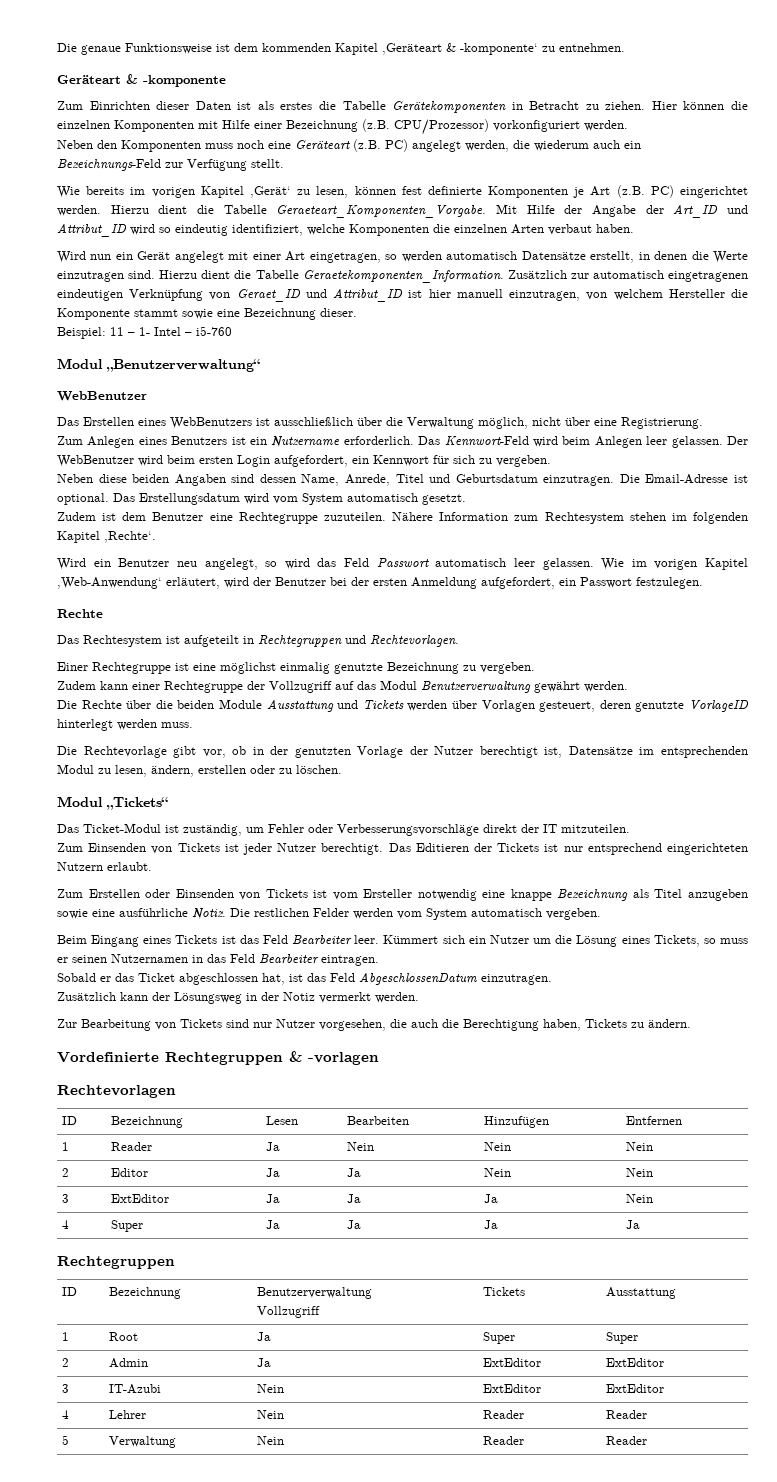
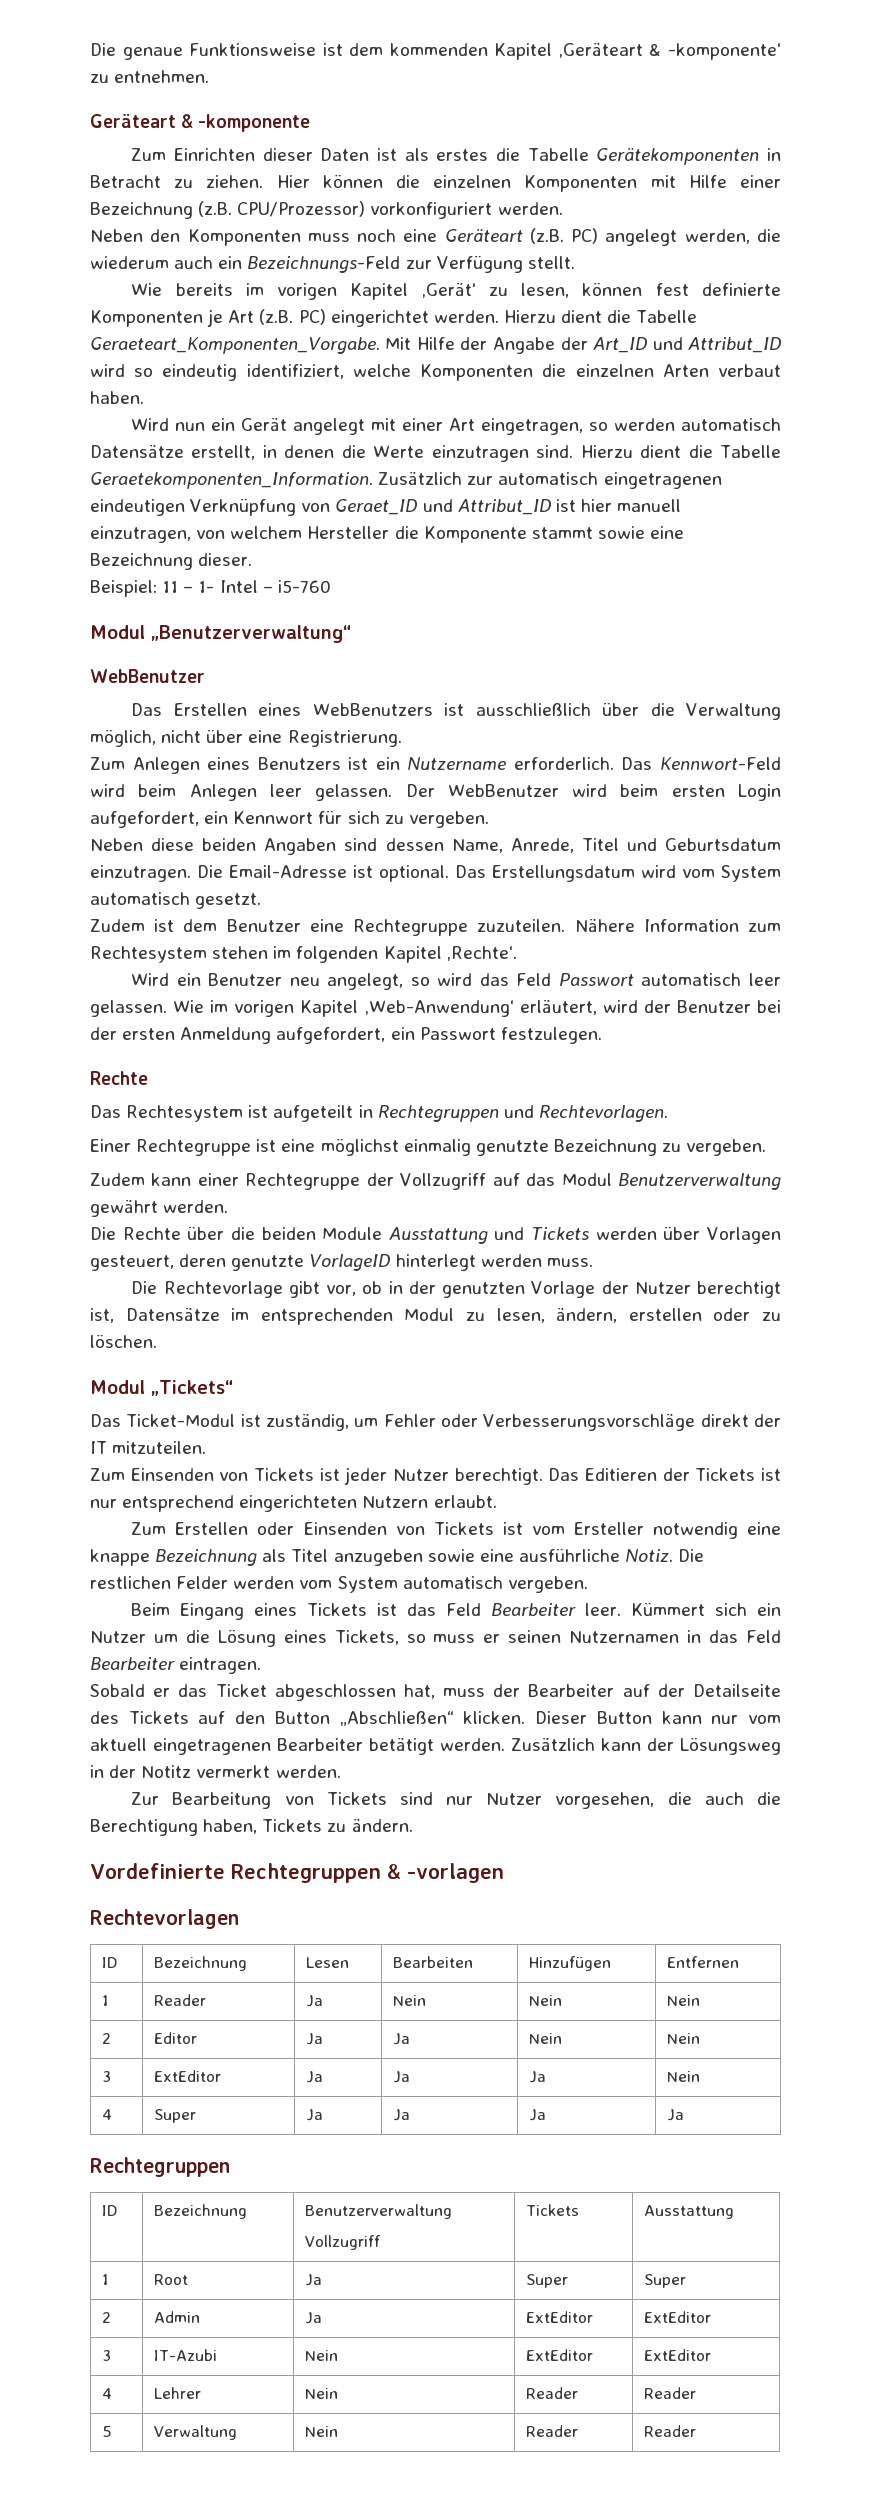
- Sobald er das Ticket abgeschlossen hat, ist das Feld AbgeschlossenDatum einzutragen.
- Zusätzlich kann der Lösungsweg in der Notiz vermerkt werden.
+ Sobald er das Ticket abgeschlossen hat, muss der Bearbeiter auf der Detailseite des Tickets auf den Button „Abschließen“ klicken. Dieser Button kann nur vom aktuell eingetragenen Bearbeiter betätigt werden. Zusätzlich kann der Lösungsweg in der Notitz vermerkt werden.

